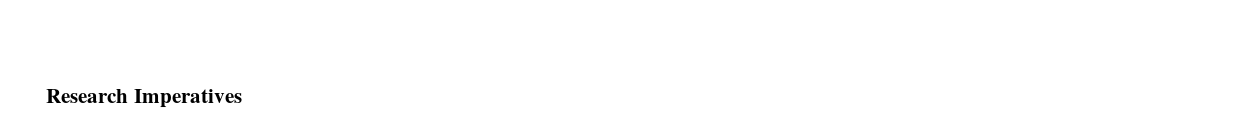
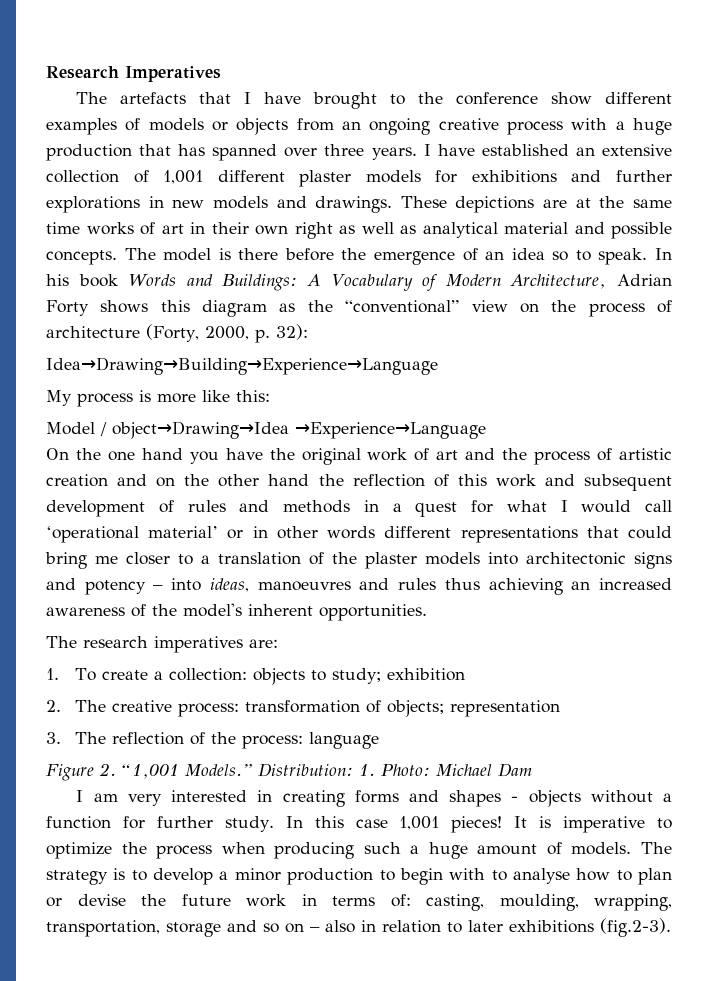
+ The artefacts that I have brought to the conference show different examples of models or objects from an ongoing creative process with a huge production that has spanned over three years. I have established an extensive collection of 1,001 different plaster models for exhibitions and further explorations in new models and drawings. These depictions are at the same time works of art in their own right as well as analytical material and possible concepts. The model is there before the emergence of an idea so to speak. In his book Words and Buildings: A Vocabulary of Modern Architecture, Adrian Forty shows this diagram as the “conventional” view on the process of architecture (Forty, 2000, p. 32):
+ Idea→Drawing→Building→Experience→Language
+ My process is more like this:
+ Model / object→Drawing→Idea →Experience→Language
+ On the one hand you have the original work of art and the process of artistic creation and on the other hand the reflection of this work and subsequent development of rules and methods in a quest for what I would call ‘operational material’ or in other words different representations that could bring me closer to a translation of the plaster models into architectonic signs and potency – into ideas, manoeuvres and rules thus achieving an increased awareness of the model's inherent opportunities.
+ The research imperatives are:
+ 1. To create a collection: objects to study; exhibition
+ 2. The creative process: transformation of objects; representation
+ 3. The reflection of the process: language
+ Figure 2. “1,001 Models.” Distribution: 1. Photo: Michael Dam
+ I am very interested in creating forms and shapes - objects without a function for further study. In this case 1,001 pieces! It is imperative to optimize the process when producing such a huge amount of models. The strategy is to develop a minor production to begin with to analyse how to plan or devise the future work in terms of: casting, moulding, wrapping, transportation, storage and so on – also in relation to later exhibitions (fig.2-3).

